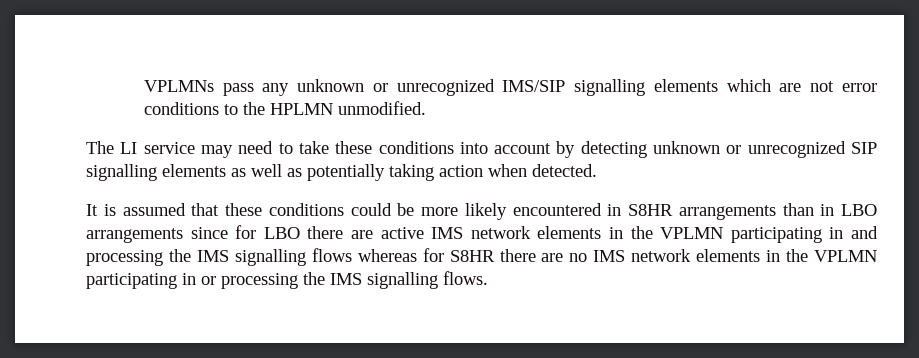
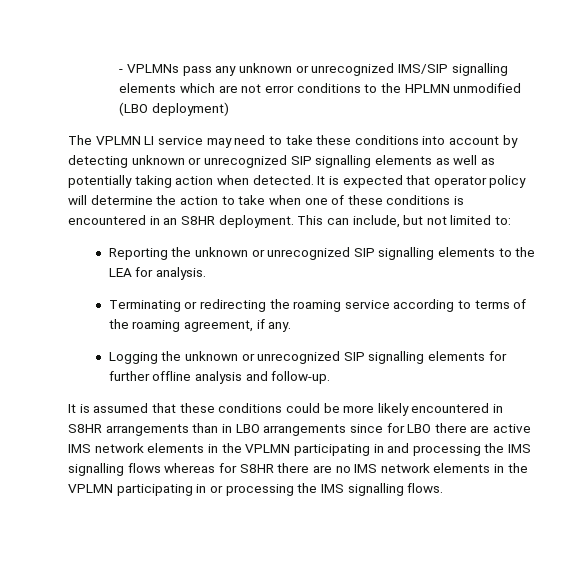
- VPLMNs pass any unknown or unrecognized IMS/SIP signalling elements which are not error conditions to the HPLMN unmodified.
+ - VPLMNs pass any unknown or unrecognized IMS/SIP signalling elements which are not error conditions to the HPLMN unmodified (LBO deployment)
- The LI service may need to take these conditions into account by detecting unknown or unrecognized SIP signalling elements as well as potentially taking action when detected.
+ The VPLMN LI service may need to take these conditions into account by detecting unknown or unrecognized SIP signalling elements as well as potentially taking action when detected. It is expected that operator policy will determine the action to take when one of these conditions is encountered in an S8HR deployment. This can include, but not limited to:
+ Reporting the unknown or unrecognized SIP signalling elements to the LEA for analysis.
+ Terminating or redirecting the roaming service according to terms of the roaming agreement, if any.
+ Logging the unknown or unrecognized SIP signalling elements for further offline analysis and follow-up.

